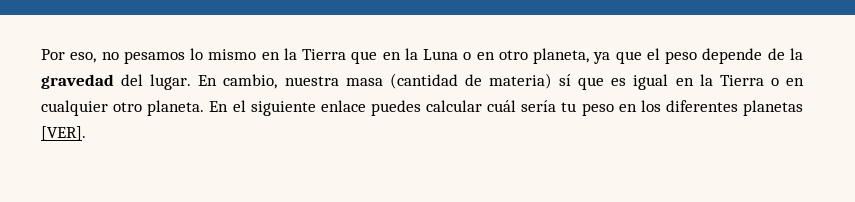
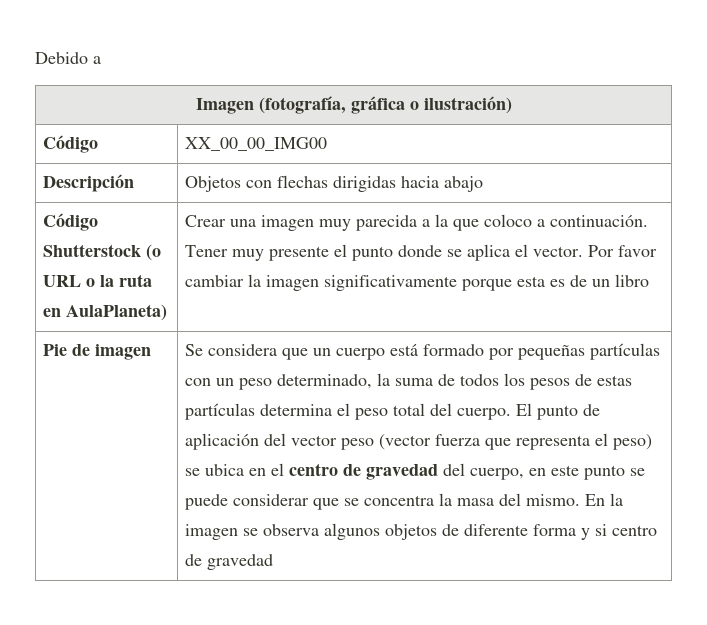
- Por eso, no pesamos lo mismo en la Tierra que en la Luna o en otro planeta, ya que el peso depende de la gravedad del lugar. En cambio, nuestra masa (cantidad de materia) sí que es igual en la Tierra o en cualquier otro planeta. En el siguiente enlace puedes calcular cuál sería tu peso en los diferentes planetas [VER].
+ Debido a
+ Imagen (fotografía, gráfica o ilustración)
+ Código | XX_00_00_IMG00
+ Descripción | Objetos con flechas dirigidas hacia abajo
+ Código Shutterstock (o URL o la ruta en AulaPlaneta) | Crear una imagen muy parecida a la que coloco a continuación. Tener muy presente el punto donde se aplica el vector. Por favor cambiar la imagen significativamente porque esta es de un libro
+ Pie de imagen | Se considera que un cuerpo está formado por pequeñas partículas con un peso determinado, la suma de todos los pesos de estas partículas determina el peso total del cuerpo. El punto de aplicación del vector peso (vector fuerza que representa el peso) se ubica en el centro de gravedad del cuerpo, en este punto se puede considerar que se concentra la masa del mismo. En la imagen se observa algunos objetos de diferente forma y si centro de gravedad

